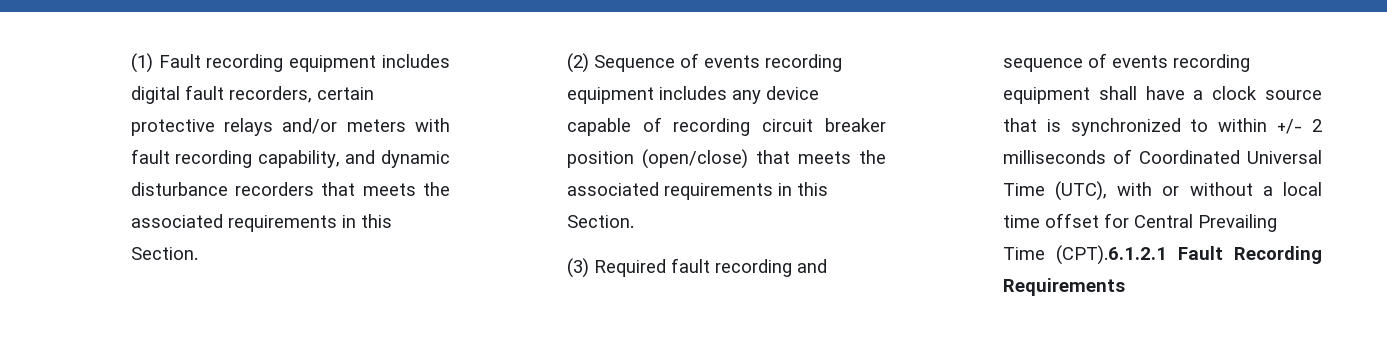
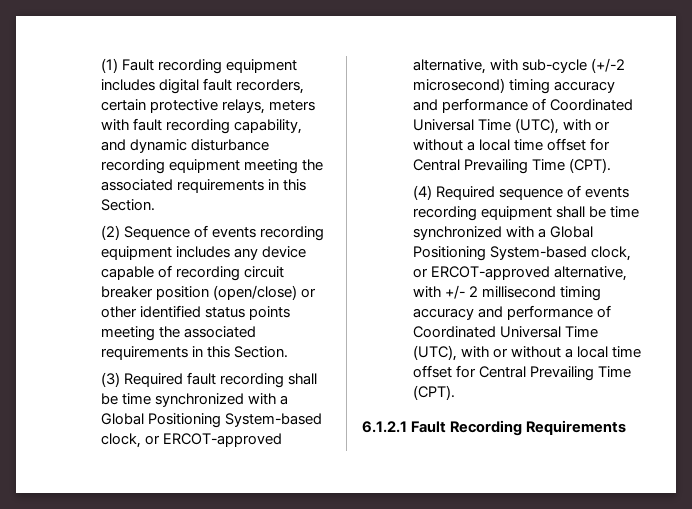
- (1) Fault recording equipment includes digital fault recorders, certain protective relays and/or meters with fault recording capability, and dynamic disturbance recorders that meets the associated requirements in this Section.
+ (1) Fault recording equipment includes digital fault recorders, certain protective relays, meters with fault recording capability, and dynamic disturbance recording equipment meeting the associated requirements in this Section.
- (2) Sequence of events recording equipment includes any device capable of recording circuit breaker position (open/close) that meets the associated requirements in this Section.
+ (2) Sequence of events recording equipment includes any device capable of recording circuit breaker position (open/close) or other identified status points meeting the associated requirements in this Section.
- (3) Required fault recording and sequence of events recording equipment shall have a clock source that is synchronized to within +/- 2 milliseconds of Coordinated Universal Time (UTC), with or without a local time offset for Central Prevailing Time (CPT).6.1.2.1 Fault Recording Requirements
+ (3) Required fault recording shall be time synchronized with a Global Positioning System-based clock, or ERCOT-approved alternative, with sub-cycle (+/-2 microsecond) timing accuracy and performance of Coordinated Universal Time (UTC), with or without a local time offset for Central Prevailing Time (CPT).
+ (4) Required sequence of events recording equipment shall be time synchronized with a Global Positioning System-based clock, or ERCOT-approved alternative, with +/- 2 millisecond timing accuracy and performance of Coordinated Universal Time (UTC), with or without a local time offset for Central Prevailing Time (CPT).
+ 6.1.2.1 Fault Recording Requirements

